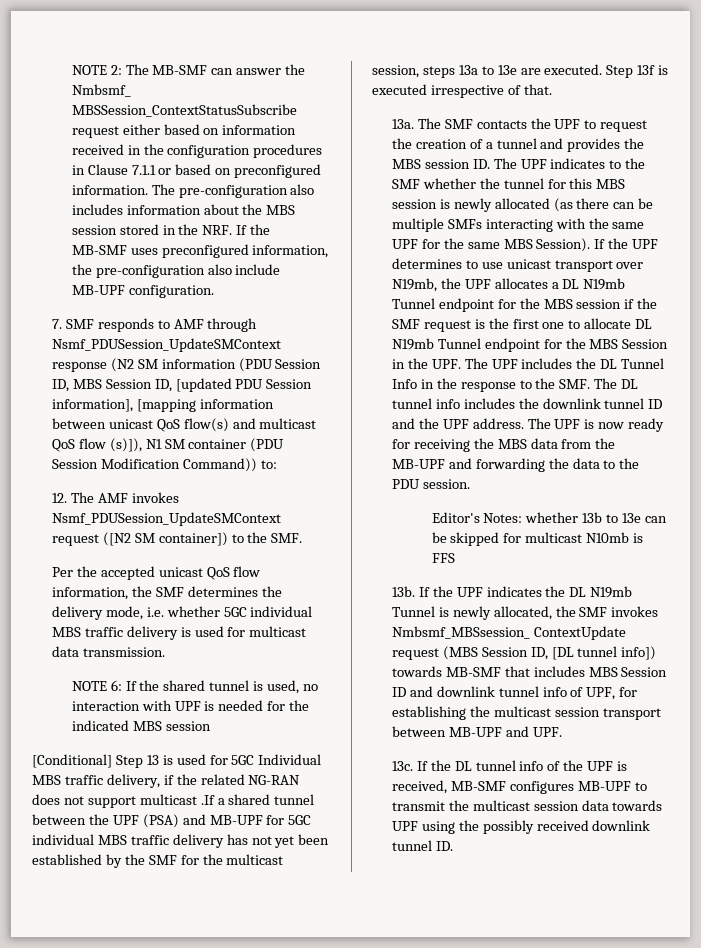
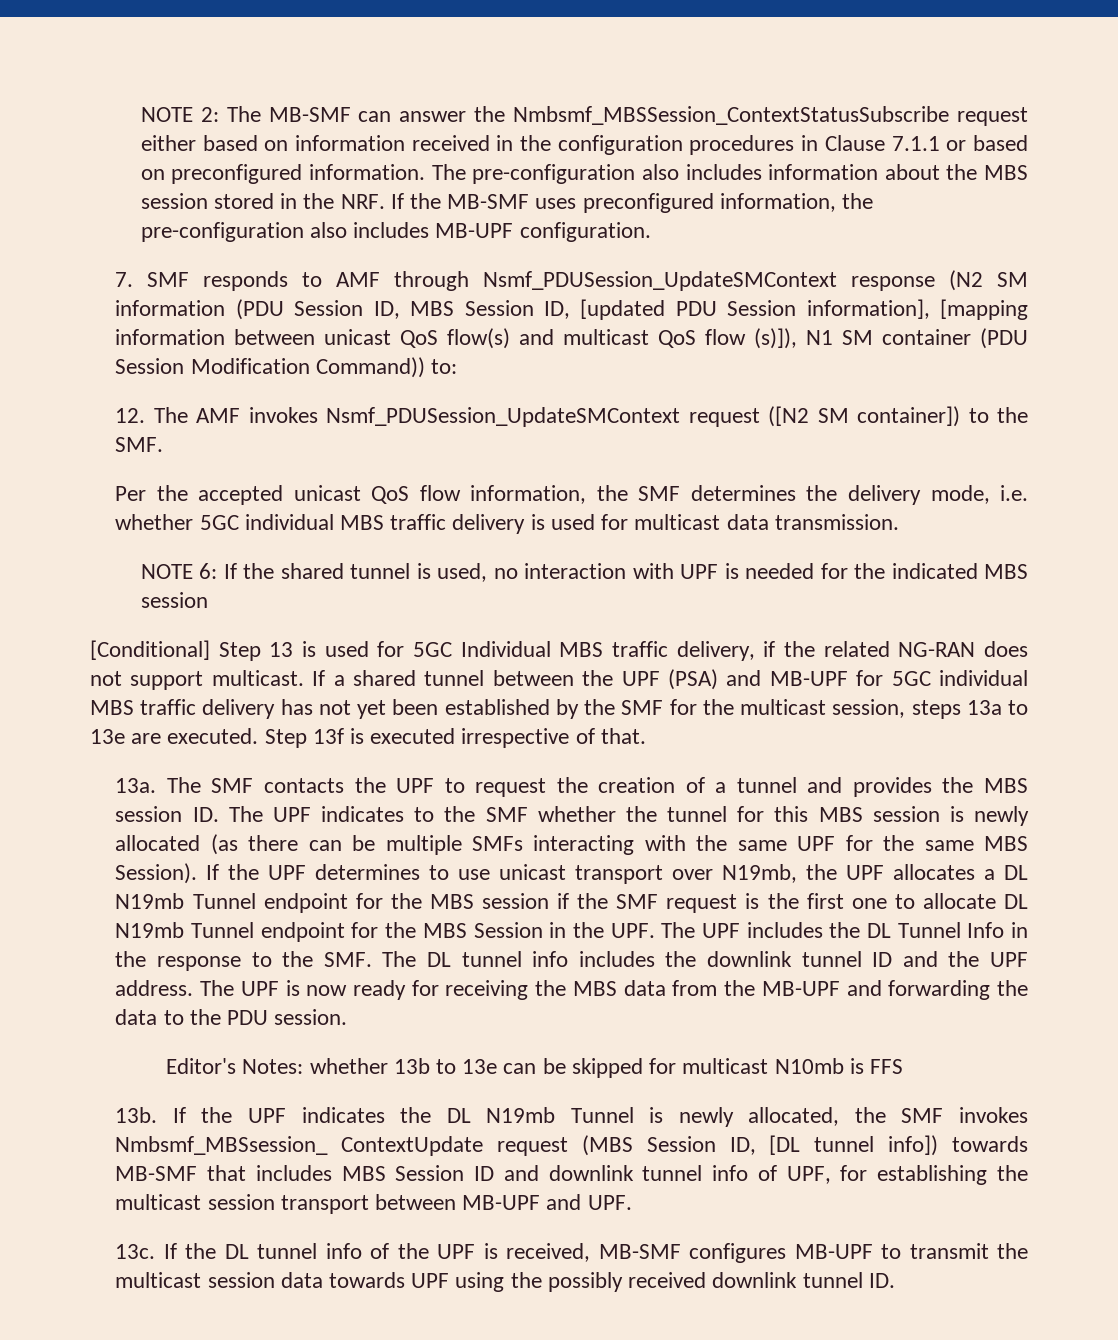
- NOTE 2: The MB-SMF can answer the Nmbsmf_ MBSSession_ContextStatusSubscribe request either based on information received in the configuration procedures in Clause 7.1.1 or based on preconfigured information.
+ NOTE 2: The MB-SMF can answer the Nmbsmf_MBSSession_ContextStatusSubscribe request either based on information received in the configuration procedures in Clause 7.1.1 or based on preconfigured information.
- The pre-configuration also includes information about the MBS session stored in the NRF. If the MB-SMF uses preconfigured information, the pre-configuration also include MB-UPF configuration.
+ The pre-configuration also includes information about the MBS session stored in the NRF. If the MB-SMF uses preconfigured information, the pre-configuration also includes MB-UPF configuration.
- [Conditional] Step 13 is used for 5GC Individual MBS traffic delivery, if the related NG-RAN does not support multicast .If a shared tunnel between the UPF (PSA) and MB-UPF for 5GC individual MBS traffic delivery has not yet been established by the SMF for the multicast session, steps 13a to 13e are executed.
+ [Conditional] Step 13 is used for 5GC Individual MBS traffic delivery, if the related NG-RAN does not support multicast. If a shared tunnel between the UPF (PSA) and MB-UPF for 5GC individual MBS traffic delivery has not yet been established by the SMF for the multicast session, steps 13a to 13e are executed.

